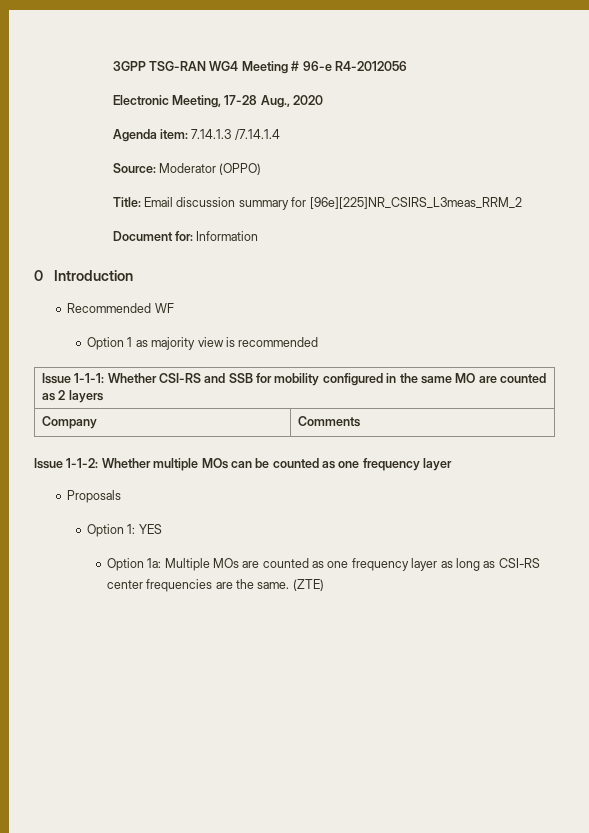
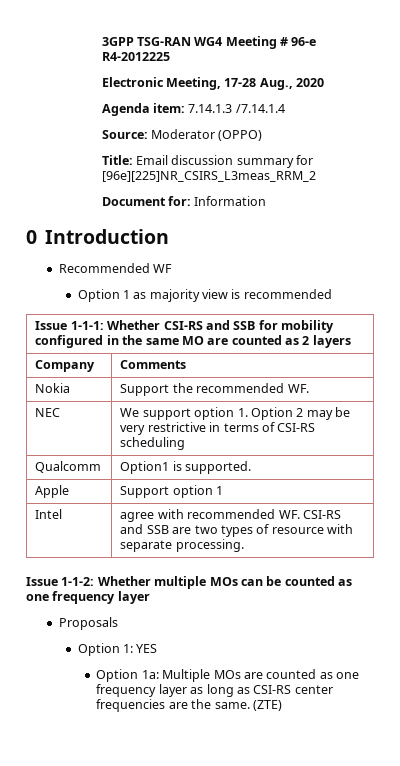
- 3GPP TSG-RAN WG4 Meeting # 96-e R4-2012056
+ 3GPP TSG-RAN WG4 Meeting # 96-e R4-2012225
+ Nokia | Support the recommended WF.
+ NEC | We support option 1. Option 2 may be very restrictive in terms of CSI-RS scheduling
+ Qualcomm | Option1 is supported.
+ Apple | Support option 1
+ Intel | agree with recommended WF. CSI-RS and SSB are two types of resource with separate processing.

